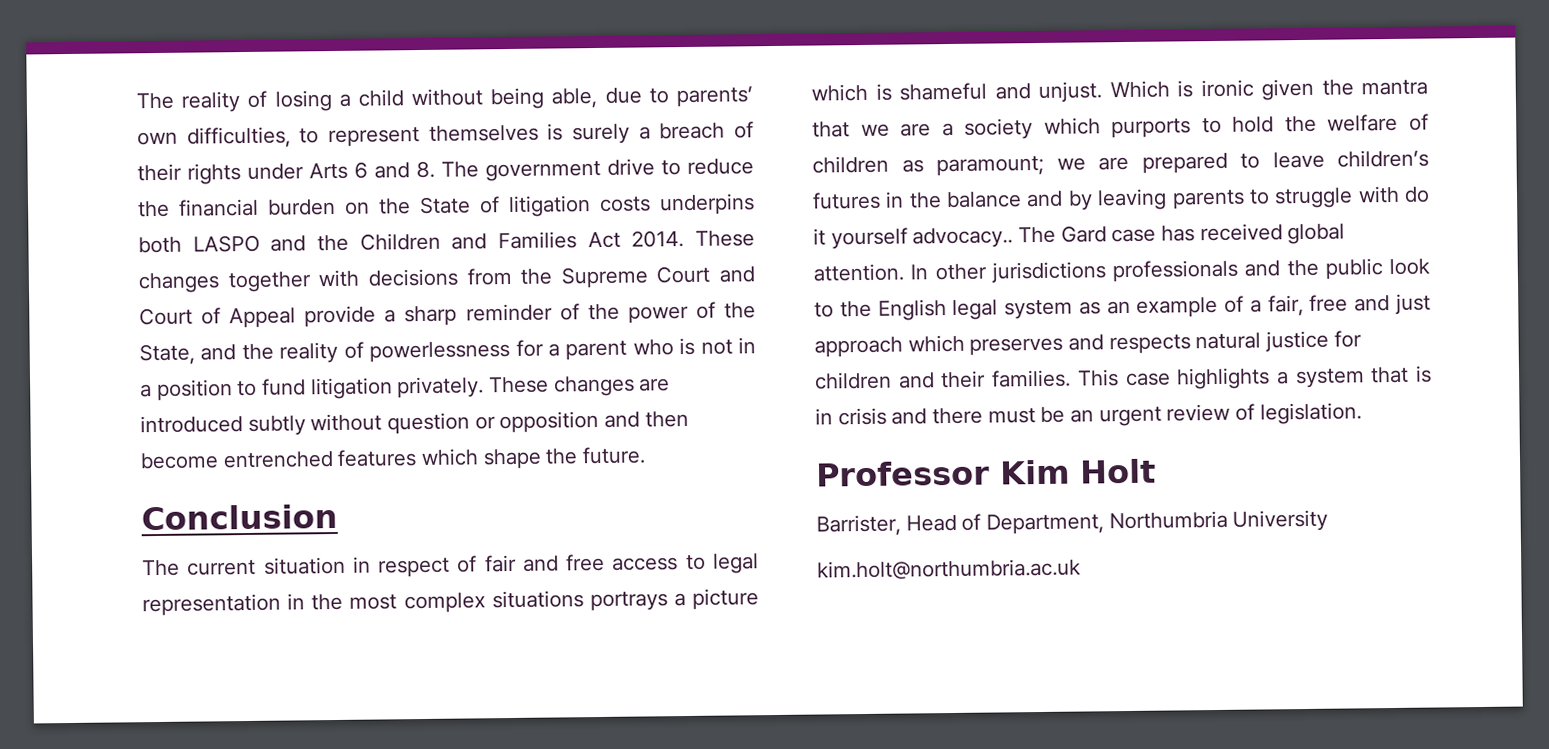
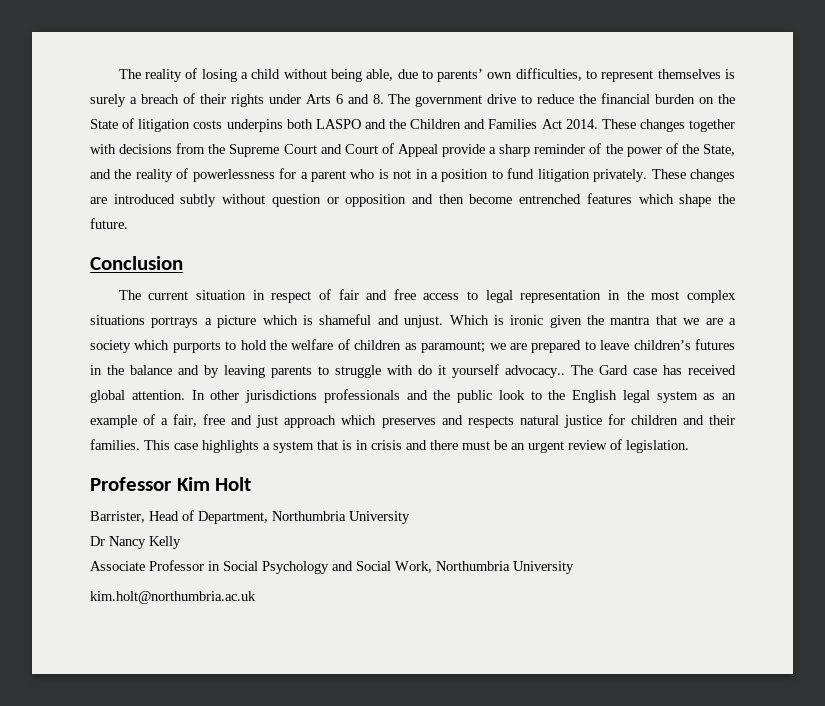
+ Dr Nancy Kelly
+ Associate Professor in Social Psychology and Social Work, Northumbria University

